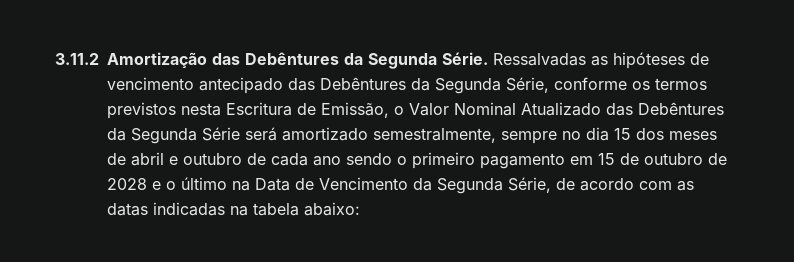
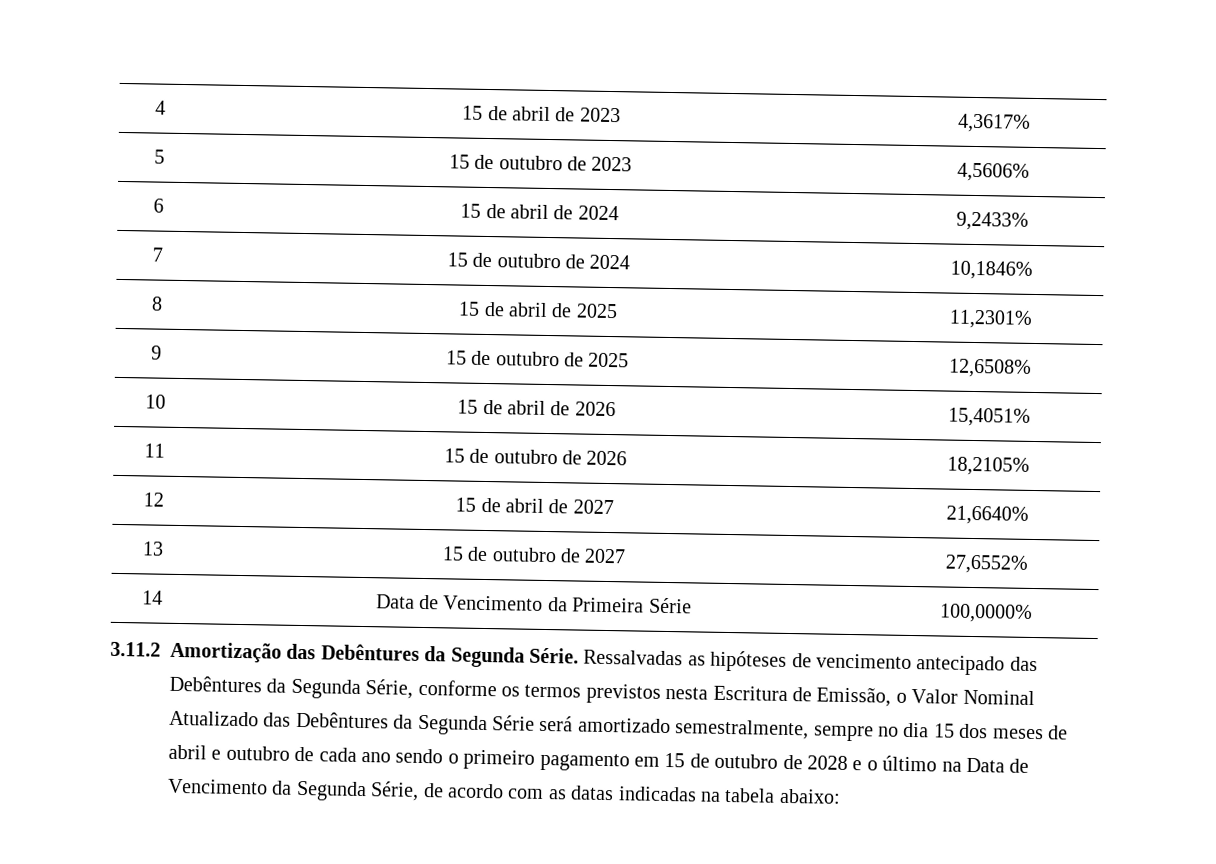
+ 4 | 15 de abril de 2023 | 4,3617%
+ 5 | 15 de outubro de 2023 | 4,5606%
+ 6 | 15 de abril de 2024 | 9,2433%
+ 7 | 15 de outubro de 2024 | 10,1846%
+ 8 | 15 de abril de 2025 | 11,2301%
+ 9 | 15 de outubro de 2025 | 12,6508%
+ 10 | 15 de abril de 2026 | 15,4051%
+ 11 | 15 de outubro de 2026 | 18,2105%
+ 12 | 15 de abril de 2027 | 21,6640%
+ 13 | 15 de outubro de 2027 | 27,6552%
+ 14 | Data de Vencimento da Primeira Série | 100,0000%

